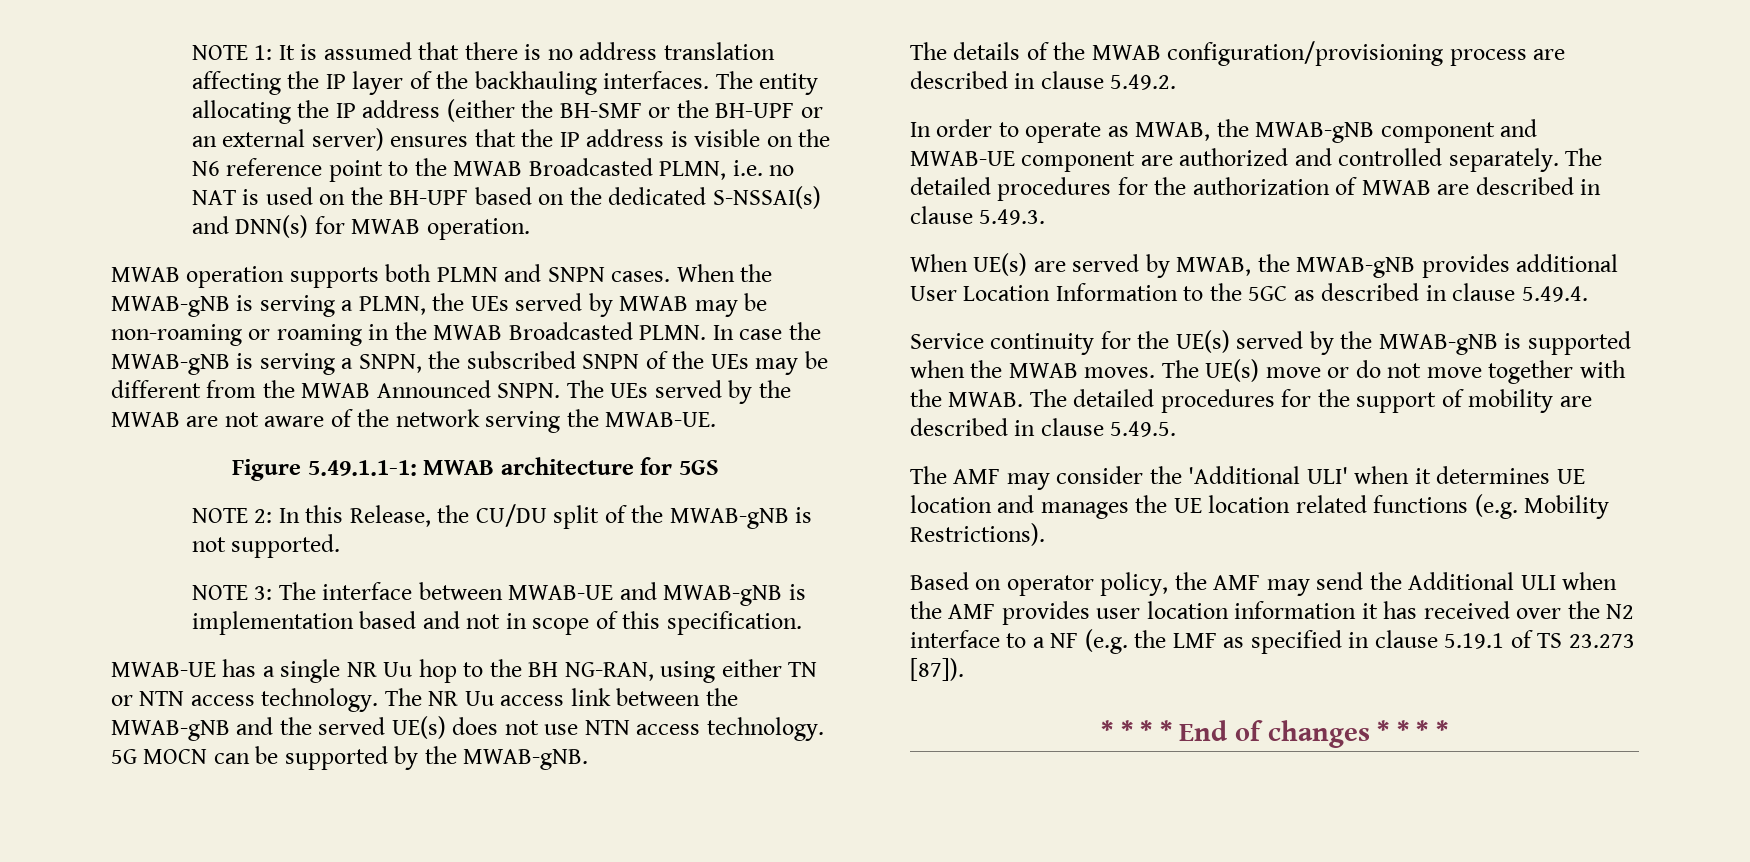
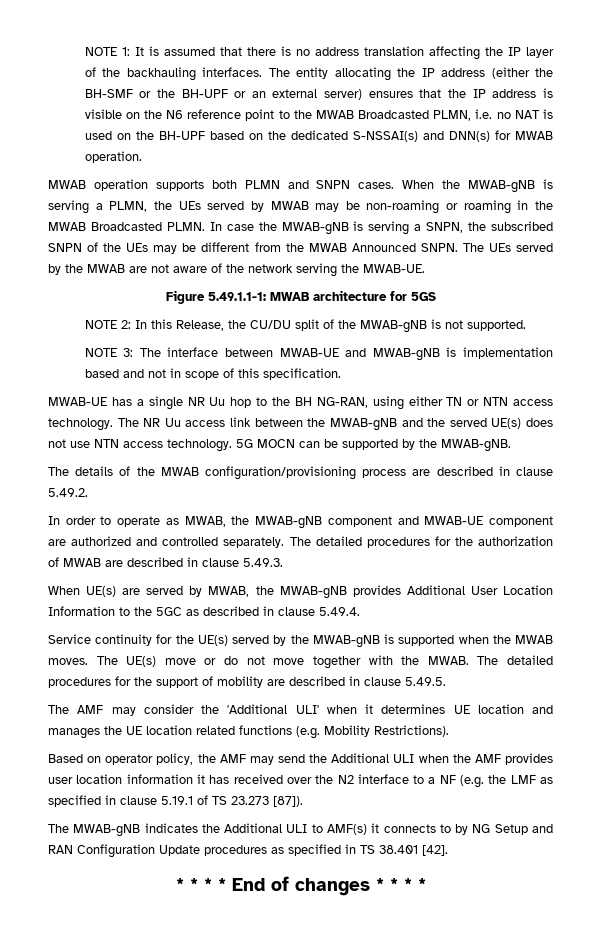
- When UE(s) are served by MWAB, the MWAB-gNB provides additional User Location Information to the 5GC as described in clause 5.49.4.
+ When UE(s) are served by MWAB, the MWAB-gNB provides Additional User Location Information to the 5GC as described in clause 5.49.4.
+ The MWAB-gNB indicates the Additional ULI to AMF(s) it connects to by NG Setup and RAN Configuration Update procedures as specified in TS 38.401 [42].

